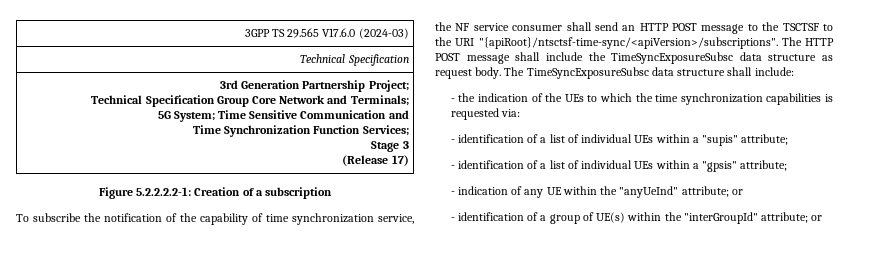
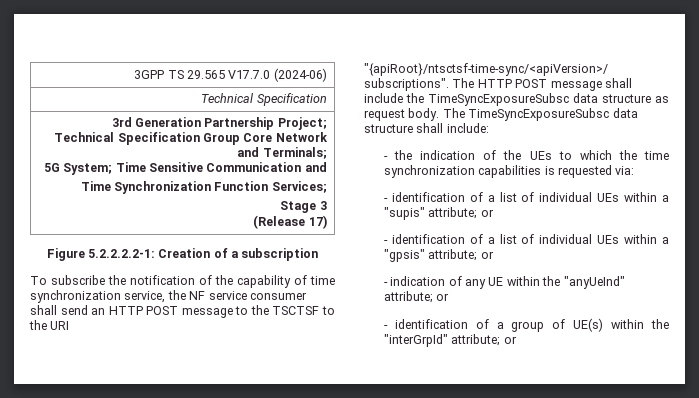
- 3GPP TS 29.565 V17.6.0 (2024-03)
+ 3GPP TS 29.565 V17.7.0 (2024-06)
- - identification of a list of individual UEs within a "supis" attribute;
+ - identification of a list of individual UEs within a "supis" attribute; or
- - identification of a list of individual UEs within a "gpsis" attribute;
+ - identification of a list of individual UEs within a "gpsis" attribute; or
- - identification of a group of UE(s) within the "interGroupId" attribute; or
+ - identification of a group of UE(s) within the "interGrpId" attribute; or

